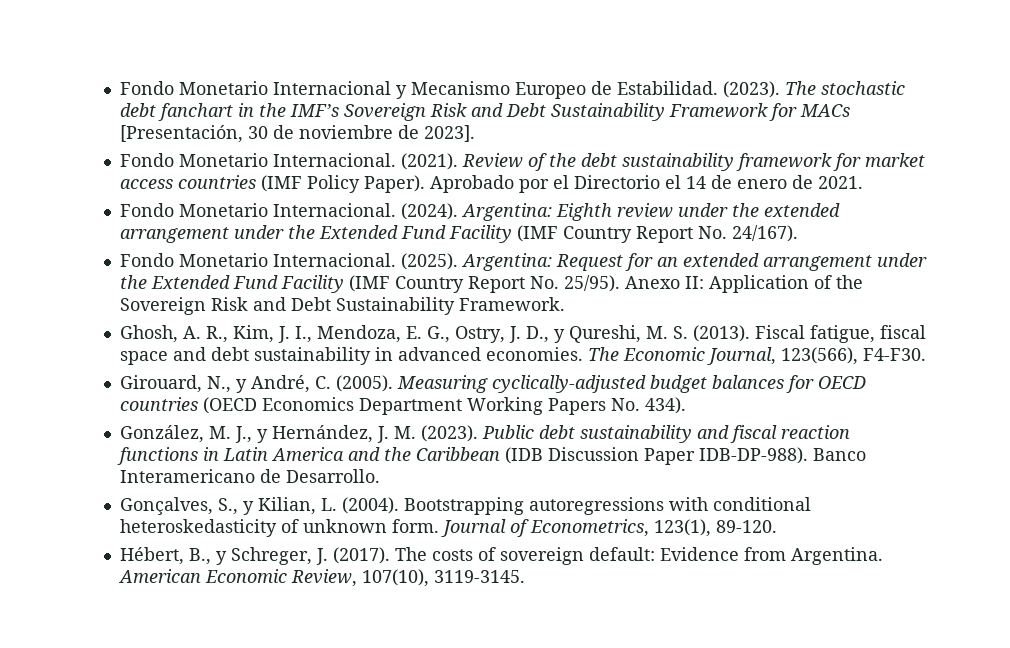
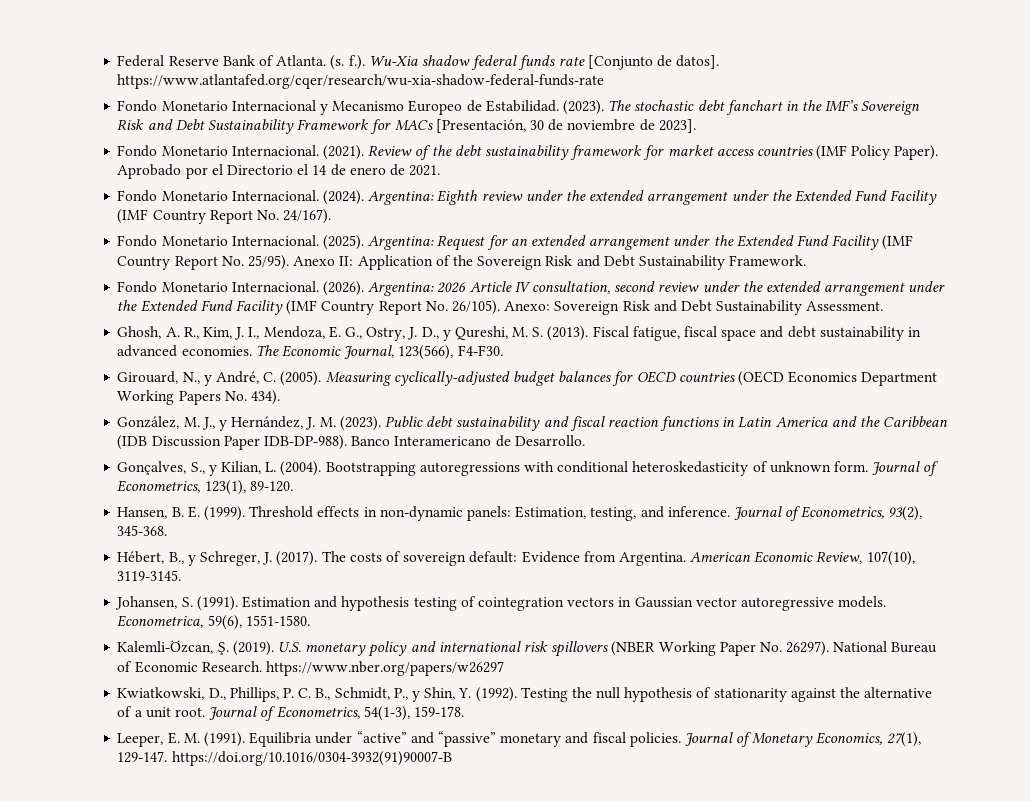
+ Federal Reserve Bank of Atlanta. (s. f.). Wu-Xia shadow federal funds rate [Conjunto de datos]. https://www.atlantafed.org/cqer/research/wu-xia-shadow-federal-funds-rate
+ Fondo Monetario Internacional. (2026). Argentina: 2026 Article IV consultation, second review under the extended arrangement under the Extended Fund Facility (IMF Country Report No. 26/105). Anexo: Sovereign Risk and Debt Sustainability Assessment.
+ Hansen, B. E. (1999). Threshold effects in non-dynamic panels: Estimation, testing, and inference. Journal of Econometrics, 93(2), 345-368.
+ Johansen, S. (1991). Estimation and hypothesis testing of cointegration vectors in Gaussian vector autoregressive models. Econometrica, 59(6), 1551-1580.
+ Kalemli-Özcan, Ş. (2019). U.S. monetary policy and international risk spillovers (NBER Working Paper No. 26297). National Bureau of Economic Research. https://www.nber.org/papers/w26297
+ Kwiatkowski, D., Phillips, P. C. B., Schmidt, P., y Shin, Y. (1992). Testing the null hypothesis of stationarity against the alternative of a unit root. Journal of Econometrics, 54(1-3), 159-178.
+ Leeper, E. M. (1991). Equilibria under “active” and “passive” monetary and fiscal policies. Journal of Monetary Economics, 27(1), 129-147. https://doi.org/10.1016/0304-3932(91)90007-B

